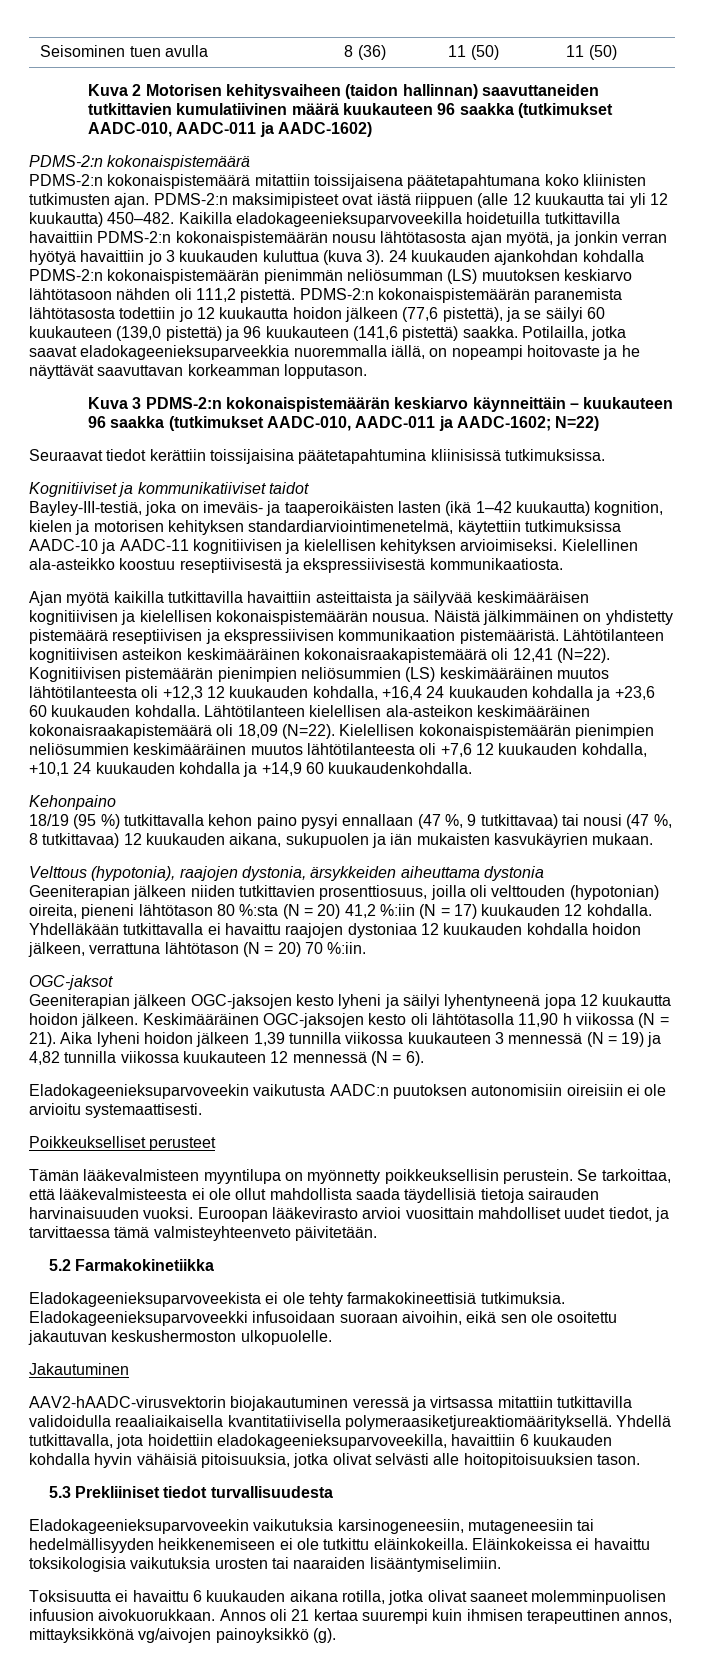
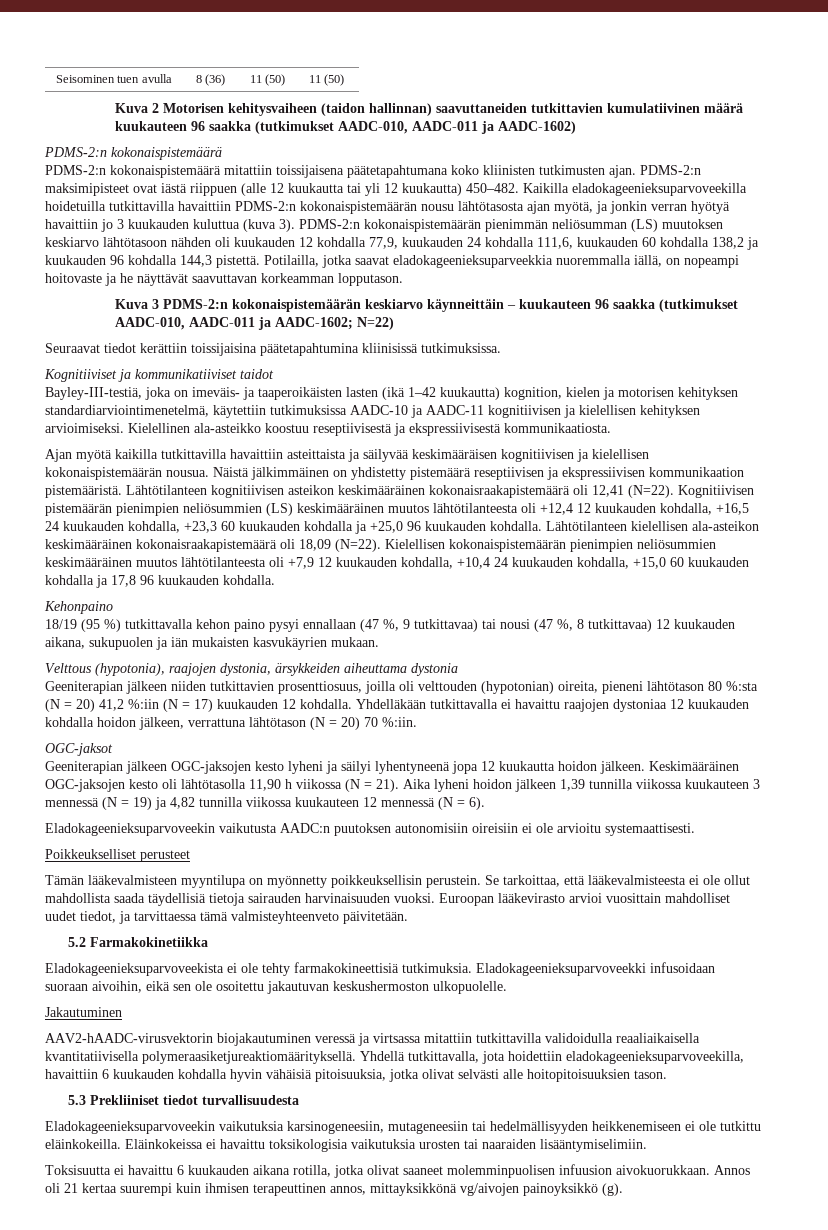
- 24 kuukauden ajankohdan kohdalla PDMS-2:n kokonaispistemäärän pienimmän neliösumman (LS) muutoksen keskiarvo lähtötasoon nähden oli 111,2 pistettä. PDMS-2:n kokonaispistemäärän paranemista lähtötasosta todettiin jo 12 kuukautta hoidon jälkeen (77,6 pistettä), ja se säilyi 60 kuukauteen (139,0 pistettä) ja 96 kuukauteen (141,6 pistettä) saakka.
+ PDMS-2:n kokonaispistemäärän pienimmän neliösumman (LS) muutoksen keskiarvo lähtötasoon nähden oli kuukauden 12 kohdalla 77,9, kuukauden 24 kohdalla 111,6, kuukauden 60 kohdalla 138,2 ja kuukauden 96 kohdalla 144,3 pistettä.
- Kognitiivisen pistemäärän pienimpien neliösummien (LS) keskimääräinen muutos lähtötilanteesta oli +12,3 12 kuukauden kohdalla, +16,4 24 kuukauden kohdalla ja +23,6 60 kuukauden kohdalla.
+ Kognitiivisen pistemäärän pienimpien neliösummien (LS) keskimääräinen muutos lähtötilanteesta oli +12,4 12 kuukauden kohdalla, +16,5 24 kuukauden kohdalla, +23,3 60 kuukauden kohdalla ja +25,0 96 kuukauden kohdalla.
- Kielellisen kokonaispistemäärän pienimpien neliösummien keskimääräinen muutos lähtötilanteesta oli +7,6 12 kuukauden kohdalla, +10,1 24 kuukauden kohdalla ja +14,9 60 kuukaudenkohdalla.
+ Kielellisen kokonaispistemäärän pienimpien neliösummien keskimääräinen muutos lähtötilanteesta oli +7,9 12 kuukauden kohdalla, +10,4 24 kuukauden kohdalla, +15,0 60 kuukauden kohdalla ja 17,8 96 kuukauden kohdalla.

